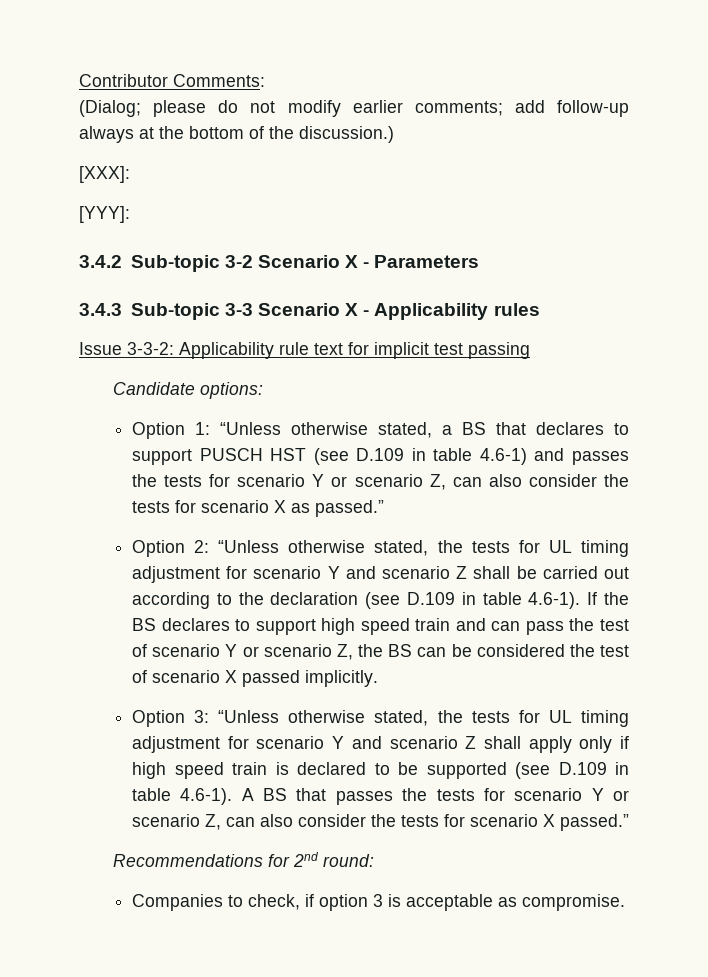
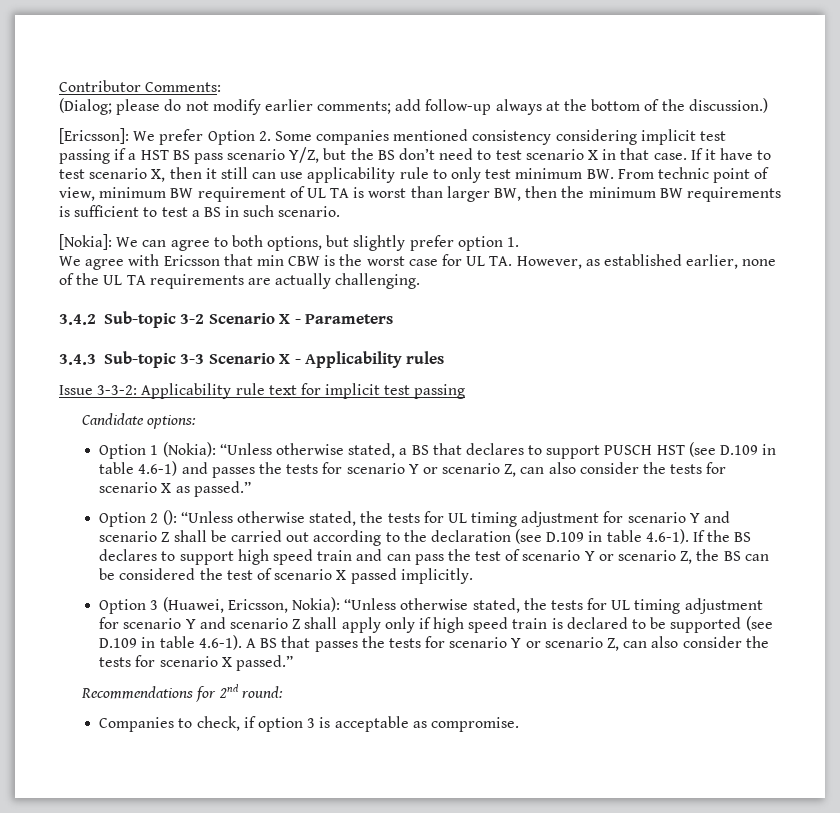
- [XXX]:
- [YYY]:
+ [Ericsson]: We prefer Option 2. Some companies mentioned consistency considering implicit test passing if a HST BS pass scenario Y/Z, but the BS don’t need to test scenario X in that case. If it have to test scenario X, then it still can use applicability rule to only test minimum BW. From technic point of view, minimum BW requirement of UL TA is worst than larger BW, then the minimum BW requirements is sufficient to test a BS in such scenario.
+ [Nokia]: We can agree to both options, but slightly prefer option 1.
+ We agree with Ericsson that min CBW is the worst case for UL TA. However, as established earlier, none of the UL TA requirements are actually challenging.
- Option 1: “Unless otherwise stated, a BS that declares to support PUSCH HST (see D.109 in table 4.6-1) and passes the tests for scenario Y or scenario Z, can also consider the tests for scenario X as passed.”
+ Option 1 (Nokia): “Unless otherwise stated, a BS that declares to support PUSCH HST (see D.109 in table 4.6-1) and passes the tests for scenario Y or scenario Z, can also consider the tests for scenario X as passed.”
- Option 2:
+ Option 2 ():
- Option 3: “Unless otherwise stated, the tests for UL timing adjustment for scenario Y and scenario Z shall apply only if high speed train is declared to be supported (see D.109 in table 4.6-1). A BS that passes the tests for scenario Y or scenario Z, can also consider the tests for scenario X passed.”
+ Option 3 (Huawei, Ericsson, Nokia): “Unless otherwise stated, the tests for UL timing adjustment for scenario Y and scenario Z shall apply only if high speed train is declared to be supported (see D.109 in table 4.6-1). A BS that passes the tests for scenario Y or scenario Z, can also consider the tests for scenario X passed.”

